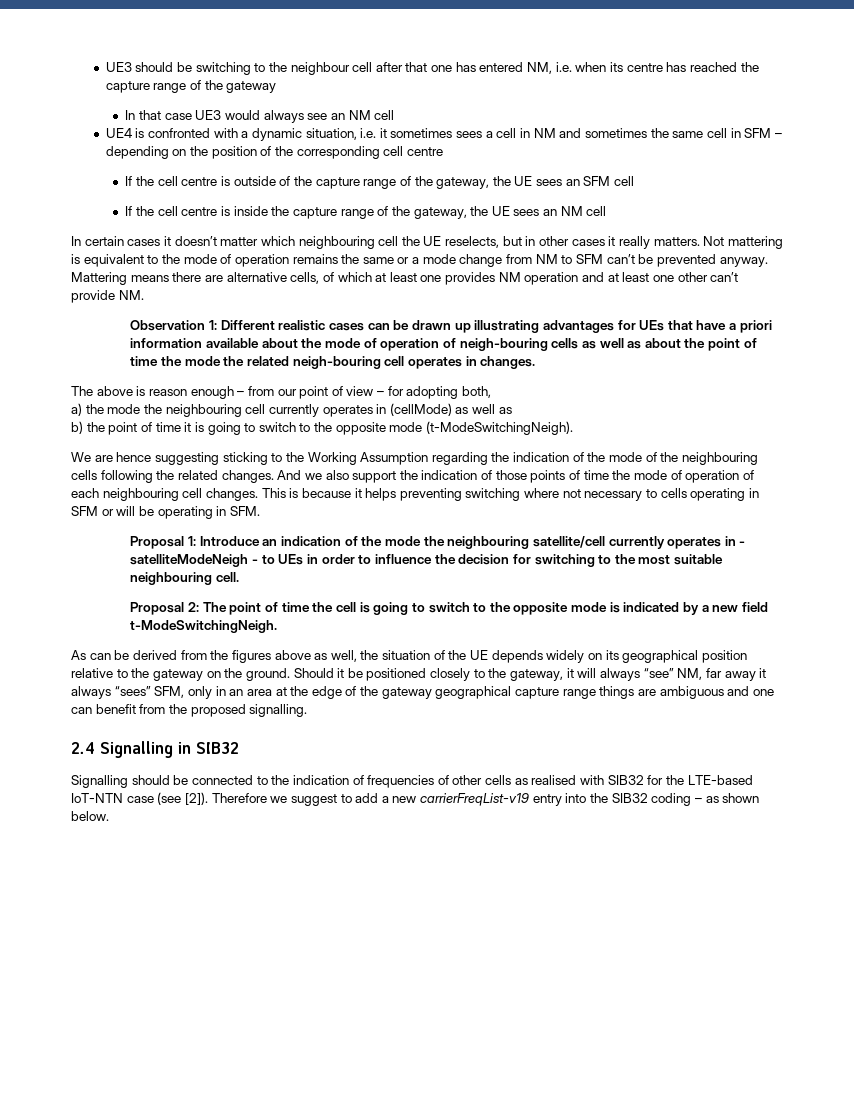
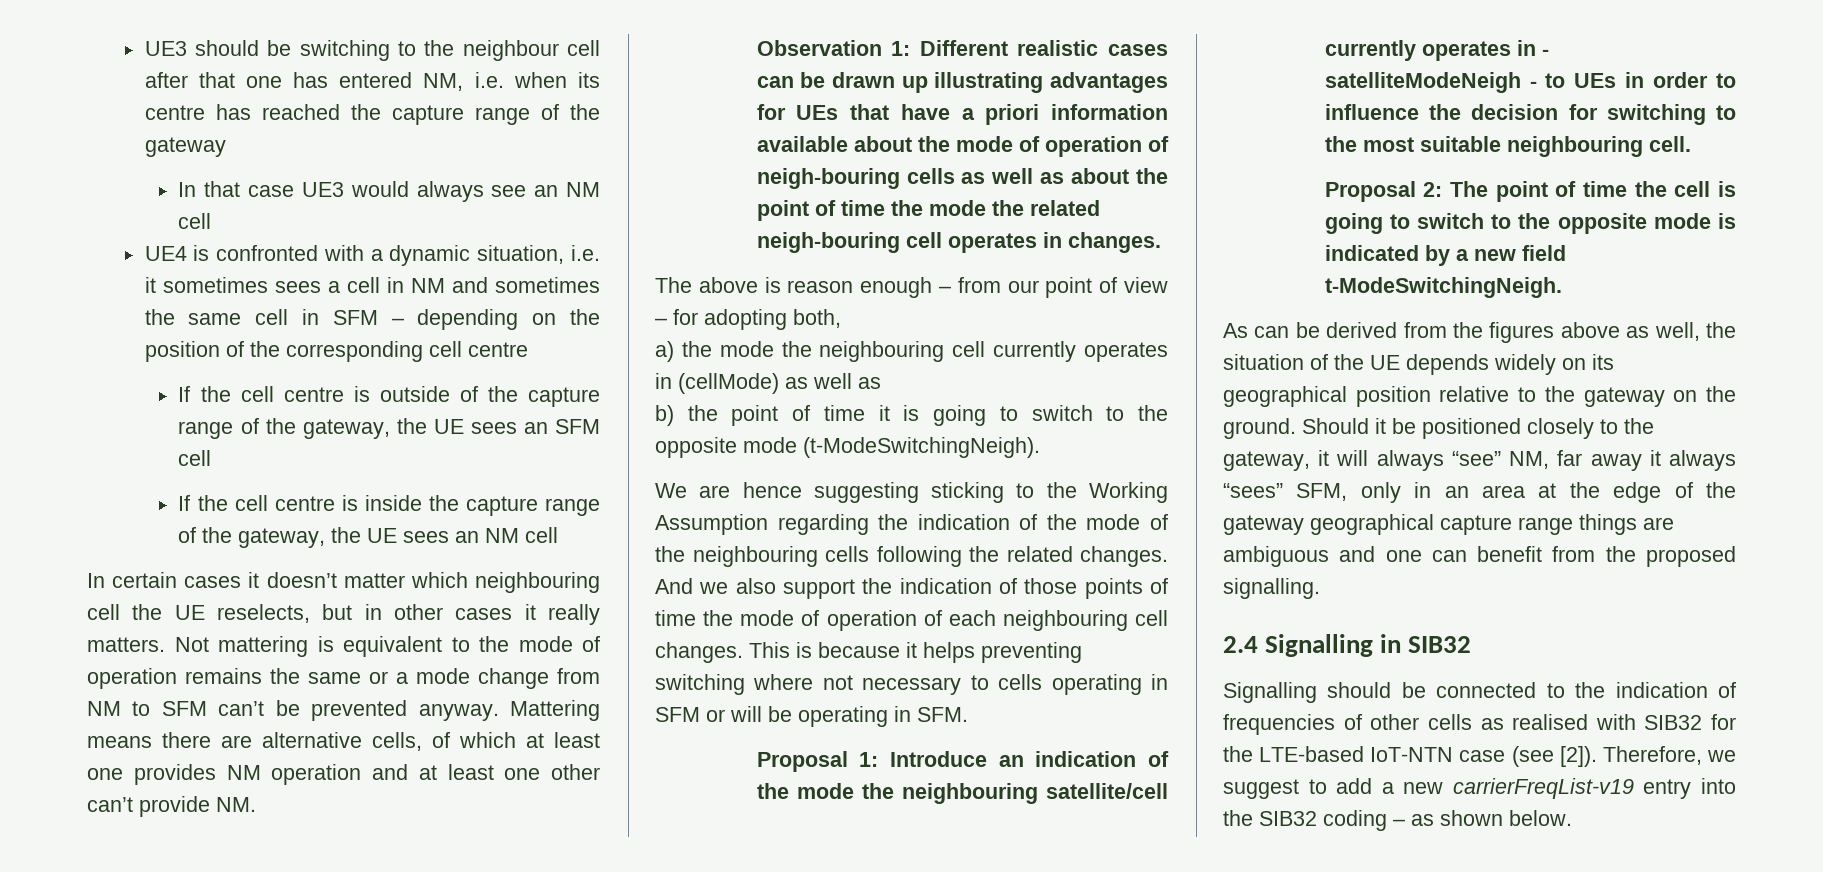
- Therefore we suggest to add a new carrierFreqList-v19 entry into the SIB32 coding – as shown below.
+ Therefore, we suggest to add a new carrierFreqList-v19 entry into the SIB32 coding – as shown below.

